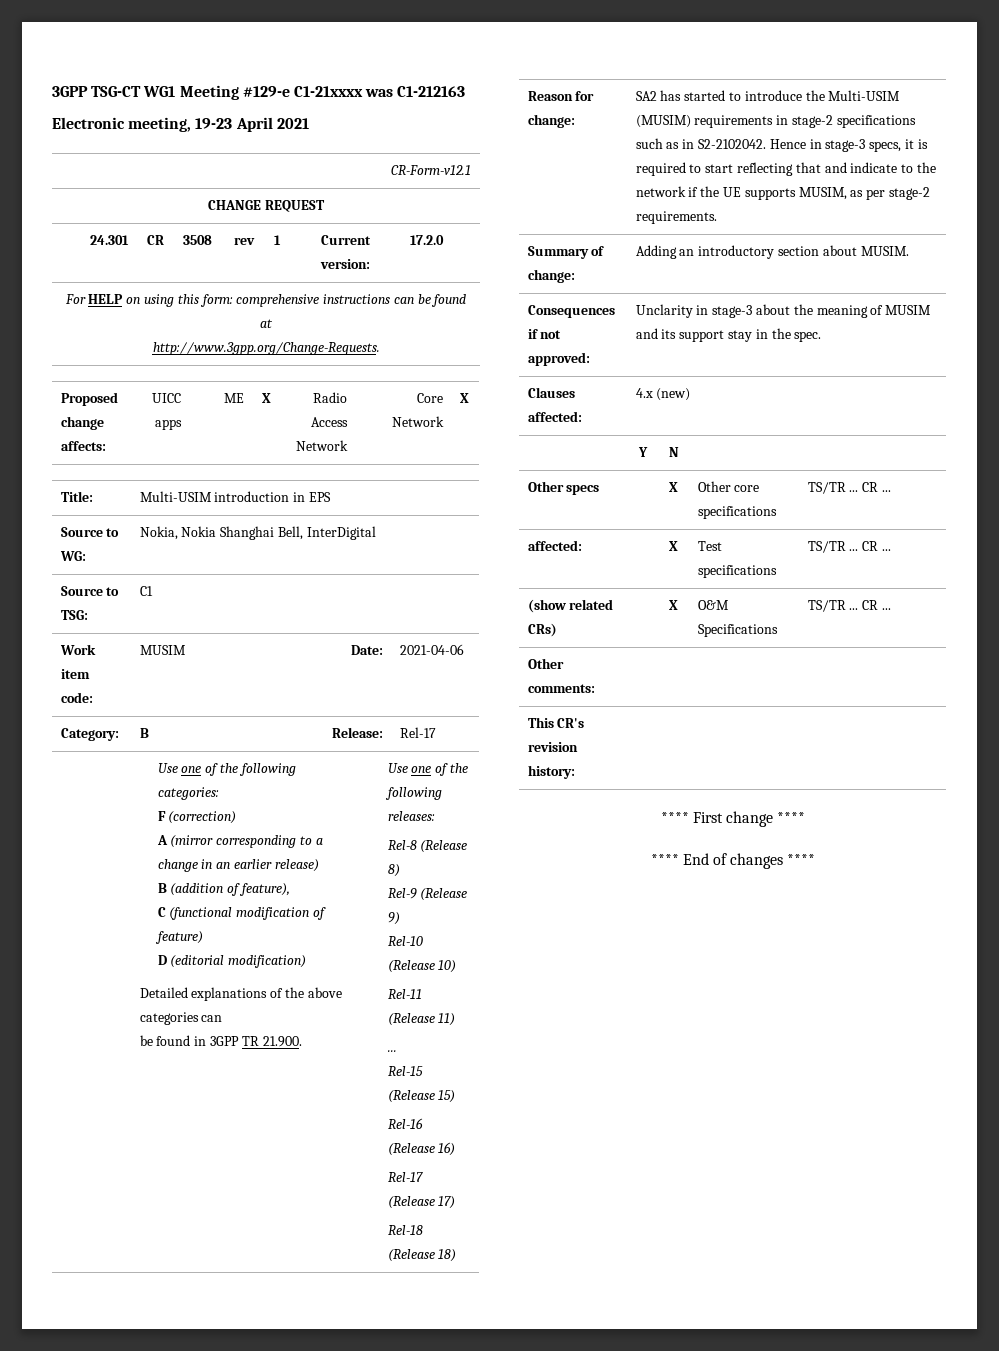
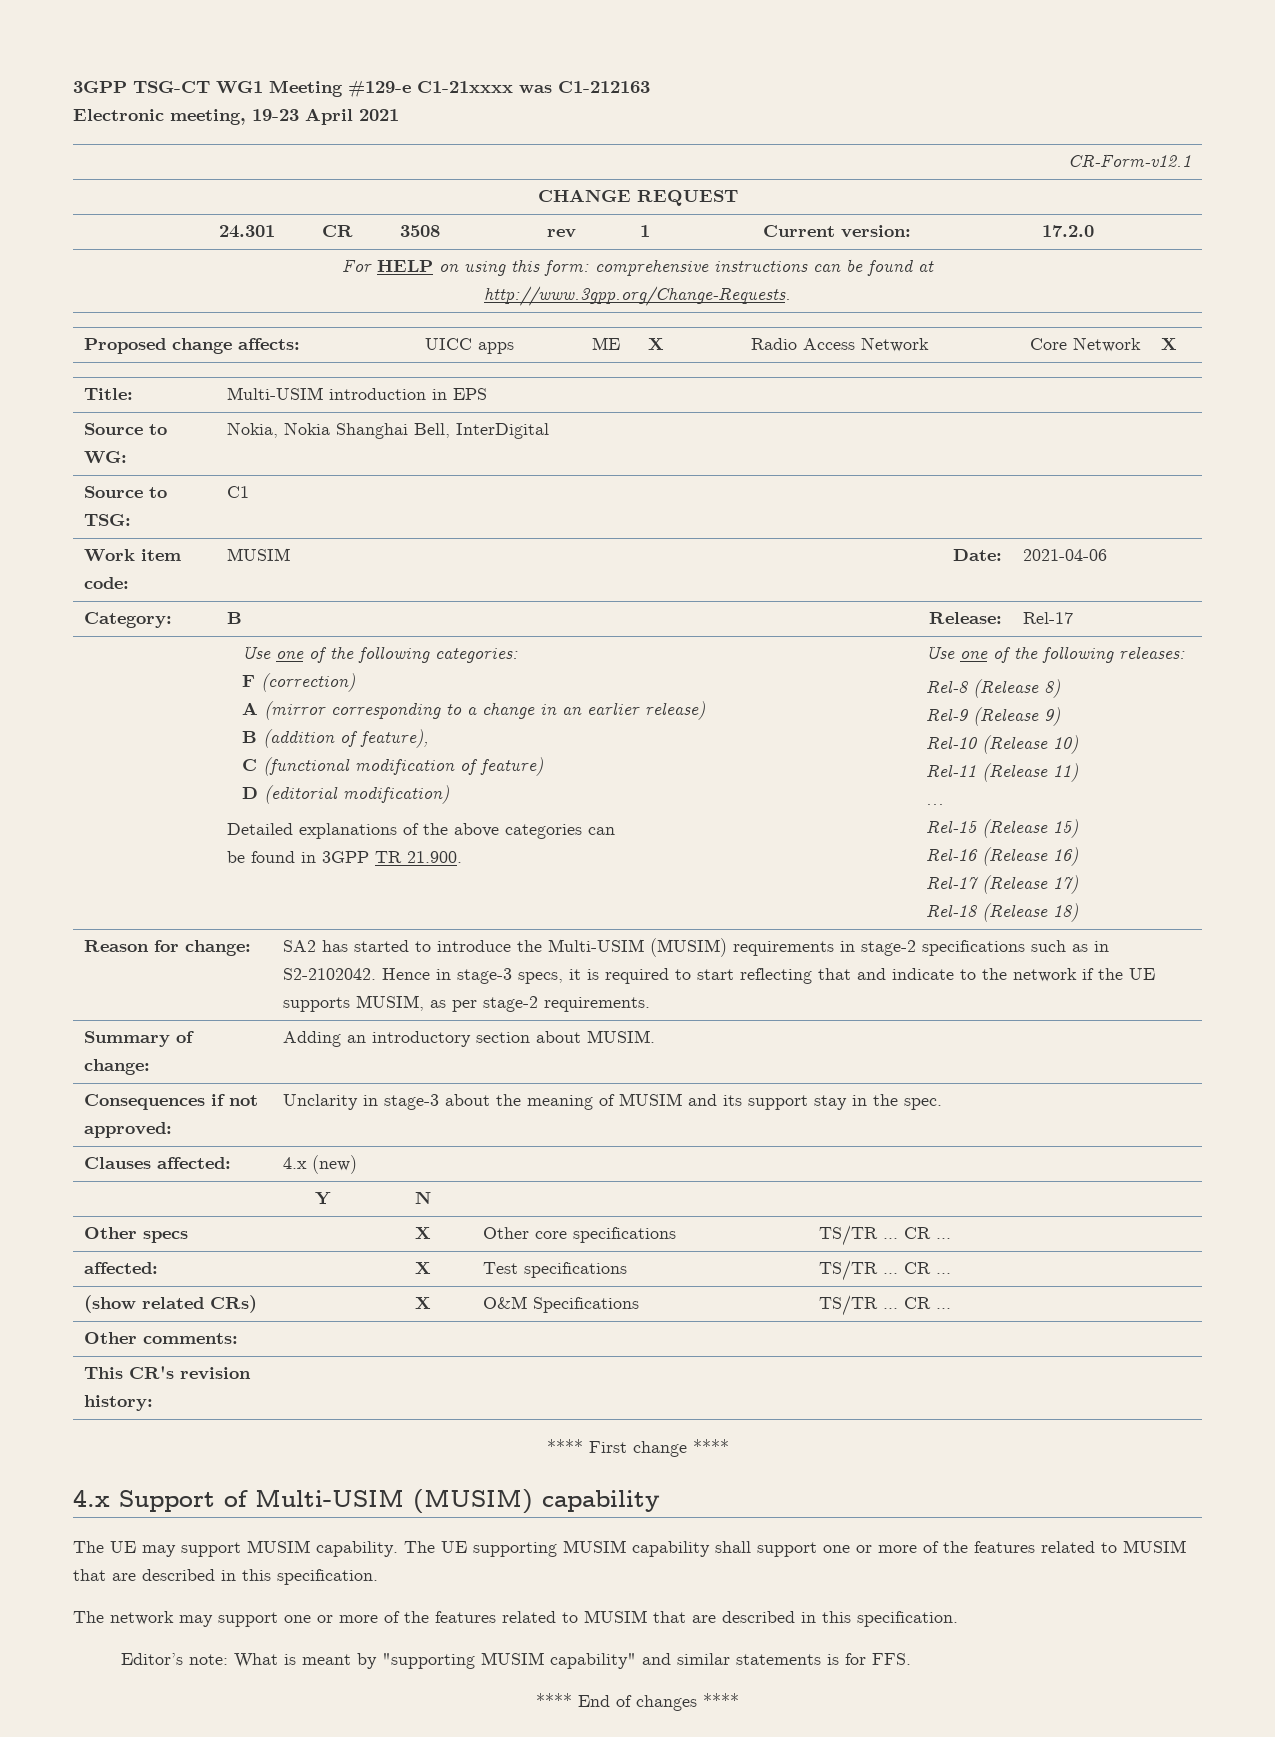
+ 4.x Support of Multi-USIM (MUSIM) capability
+ The UE may support MUSIM capability. The UE supporting MUSIM capability shall support one or more of the features related to MUSIM that are described in this specification.
+ The network may support one or more of the features related to MUSIM that are described in this specification.
+ Editor’s note: What is meant by "supporting MUSIM capability" and similar statements is for FFS.

